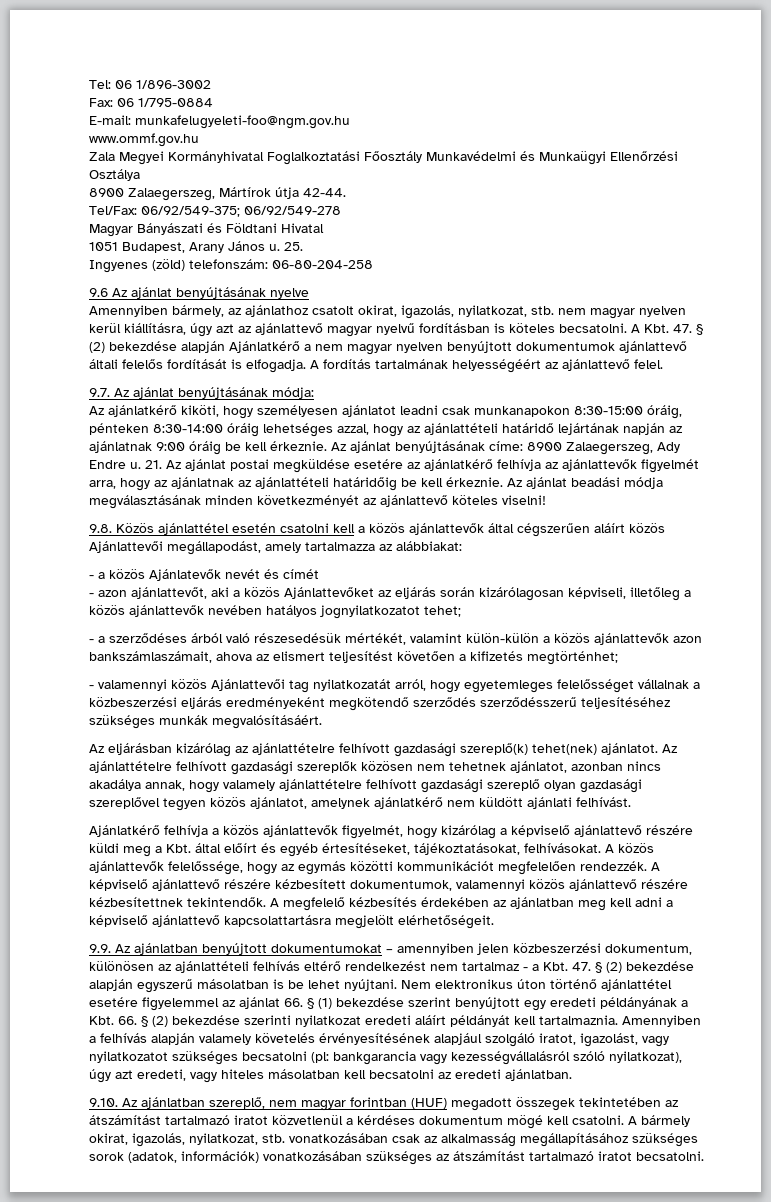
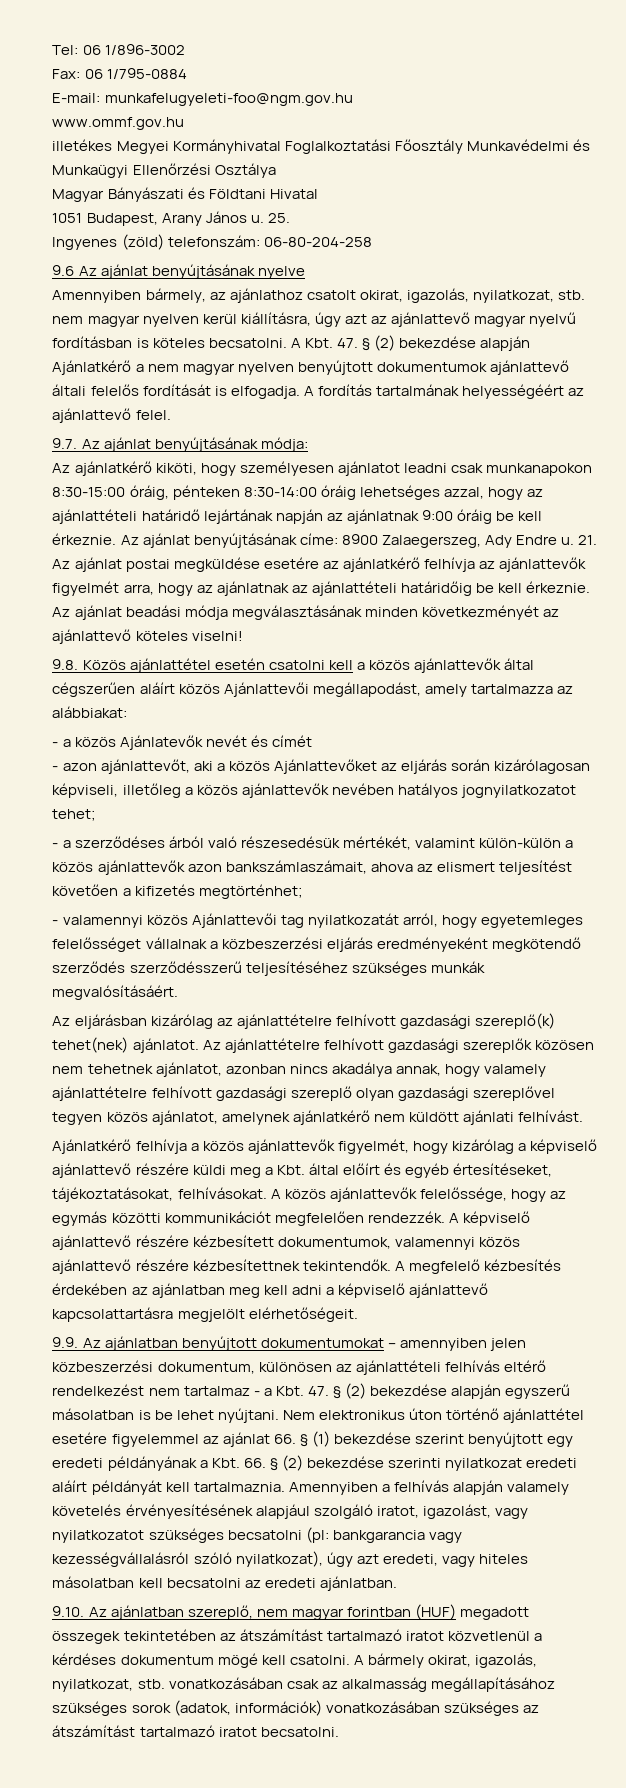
- Zala Megyei Kormányhivatal Foglalkoztatási Főosztály Munkavédelmi és Munkaügyi Ellenőrzési Osztálya
+ illetékes Megyei Kormányhivatal Foglalkoztatási Főosztály Munkavédelmi és Munkaügyi Ellenőrzési Osztálya
- 8900 Zalaegerszeg, Mártírok útja 42-44.
- Tel/Fax: 06/92/549-375; 06/92/549-278

